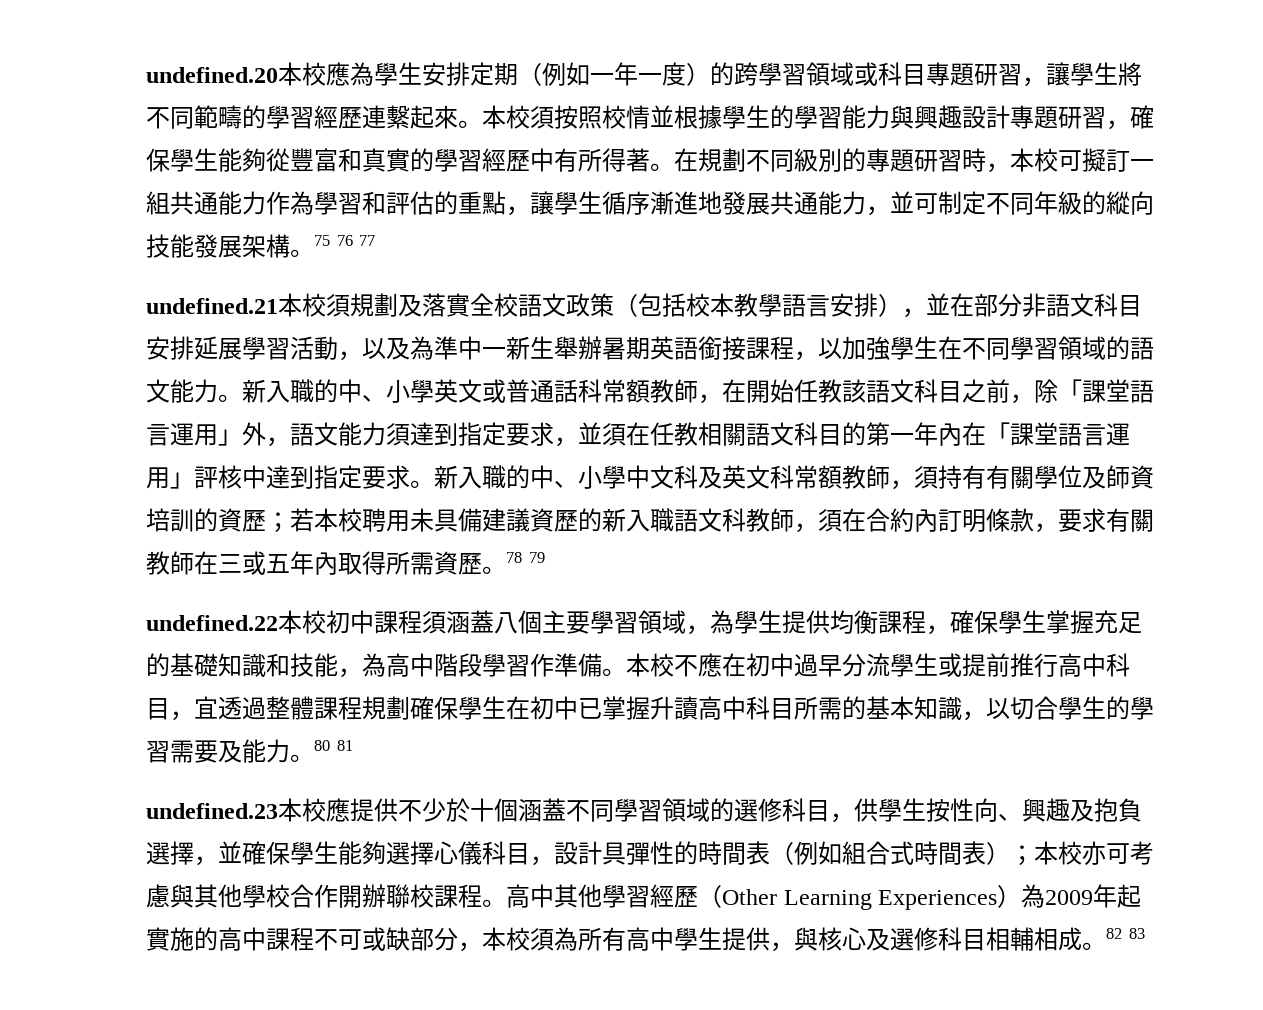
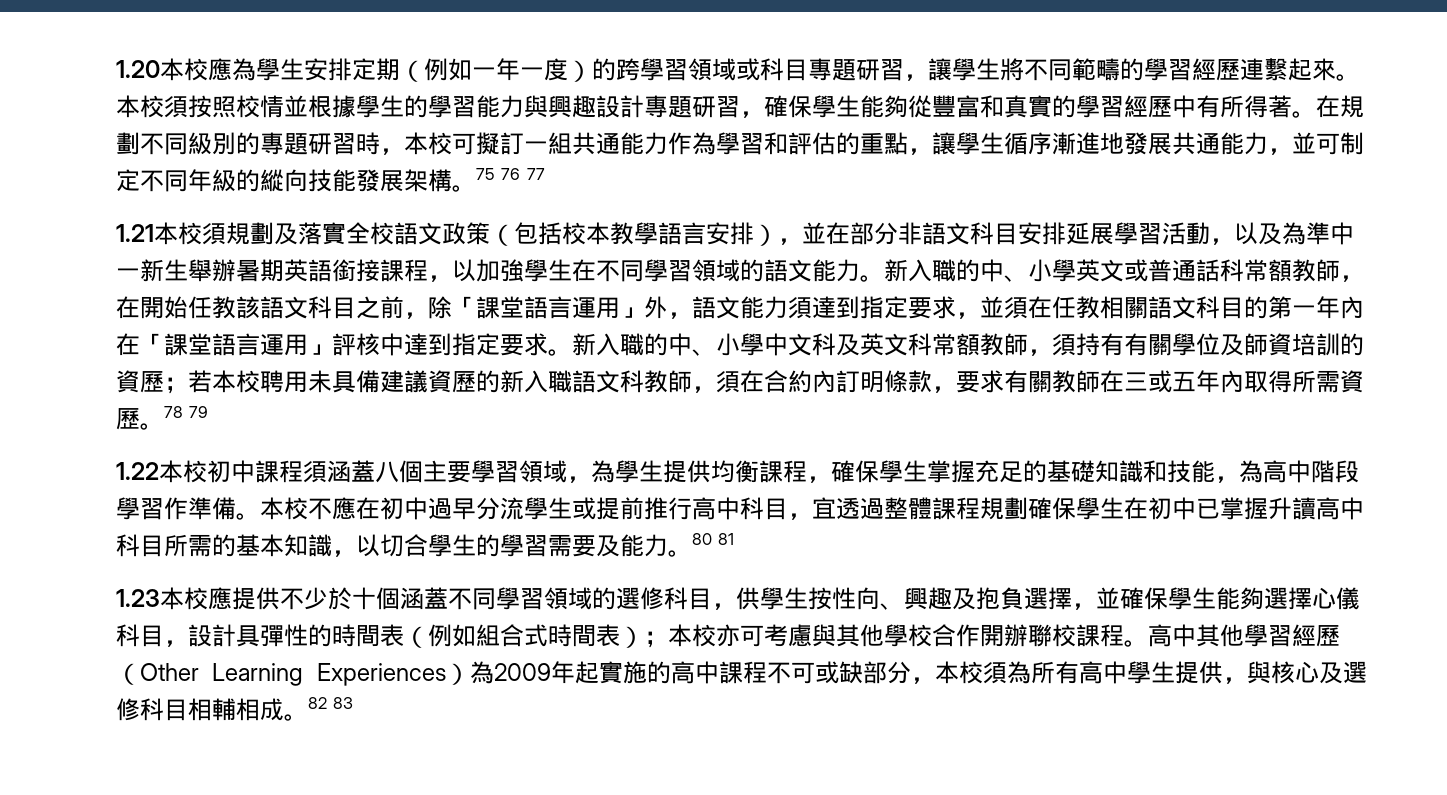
- undefined.20本校應為學生安排定期（例如一年一度）的跨學習領域或科目專題研習，讓學生將不同範疇的學習經歷連繫起來。
+ 1.20本校應為學生安排定期（例如一年一度）的跨學習領域或科目專題研習，讓學生將不同範疇的學習經歷連繫起來。
- undefined.21本校須規劃及落實全校語文政策（包括校本教學語言安排），並在部分非語文科目安排延展學習活動，以及為準中一新生舉辦暑期英語銜接課程，以加強學生在不同學習領域的語文能力。
+ 1.21本校須規劃及落實全校語文政策（包括校本教學語言安排），並在部分非語文科目安排延展學習活動，以及為準中一新生舉辦暑期英語銜接課程，以加強學生在不同學習領域的語文能力。
- undefined.22本校初中課程須涵蓋八個主要學習領域，為學生提供均衡課程，確保學生掌握充足的基礎知識和技能，為高中階段學習作準備。
+ 1.22本校初中課程須涵蓋八個主要學習領域，為學生提供均衡課程，確保學生掌握充足的基礎知識和技能，為高中階段學習作準備。
- undefined.23本校應提供不少於十個涵蓋不同學習領域的選修科目，供學生按性向、興趣及抱負選擇，並確保學生能夠選擇心儀科目，設計具彈性的時間表（例如組合式時間表）；本校亦可考慮與其他學校合作開辦聯校課程。
+ 1.23本校應提供不少於十個涵蓋不同學習領域的選修科目，供學生按性向、興趣及抱負選擇，並確保學生能夠選擇心儀科目，設計具彈性的時間表（例如組合式時間表）；本校亦可考慮與其他學校合作開辦聯校課程。

